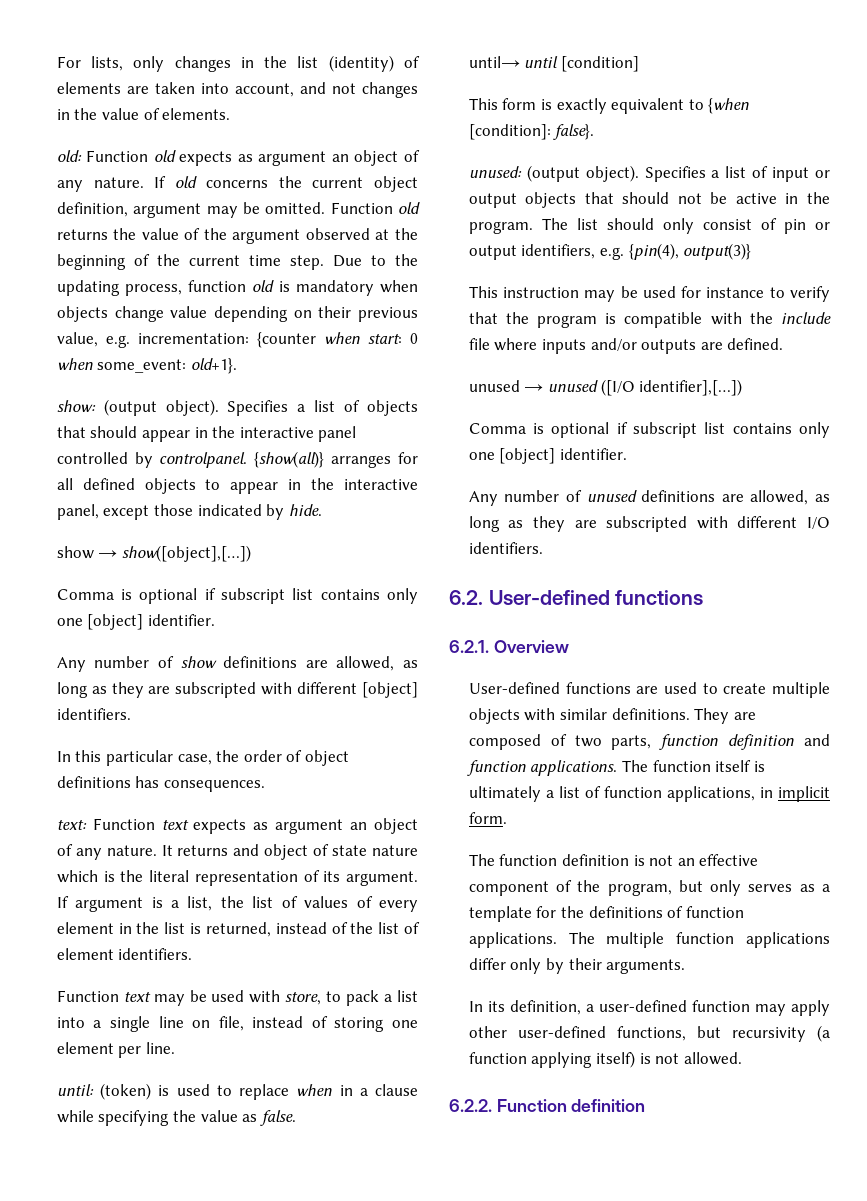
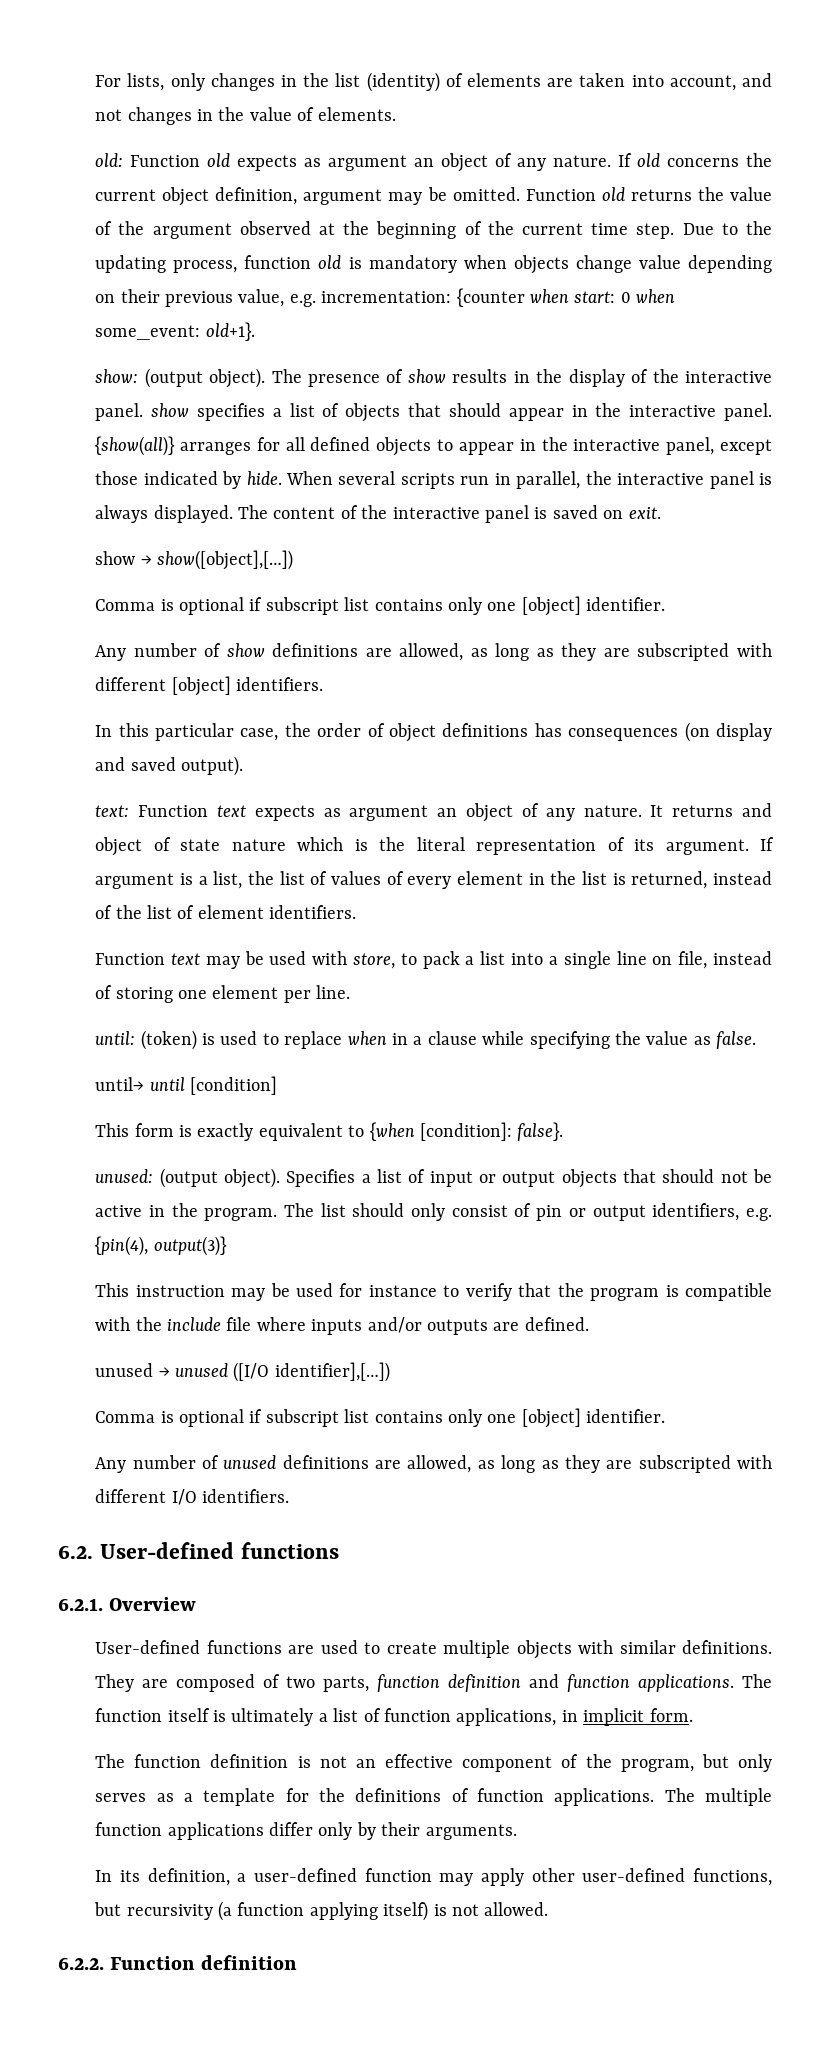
- Specifies a list of objects that should appear in the interactive panel controlled by controlpanel.
+ The presence of show results in the display of the interactive panel. show specifies a list of objects that should appear in the interactive panel.
+ When several scripts run in parallel, the interactive panel is always displayed. The content of the interactive panel is saved on exit.
- In this particular case, the order of object definitions has consequences.
+ In this particular case, the order of object definitions has consequences (on display and saved output).

